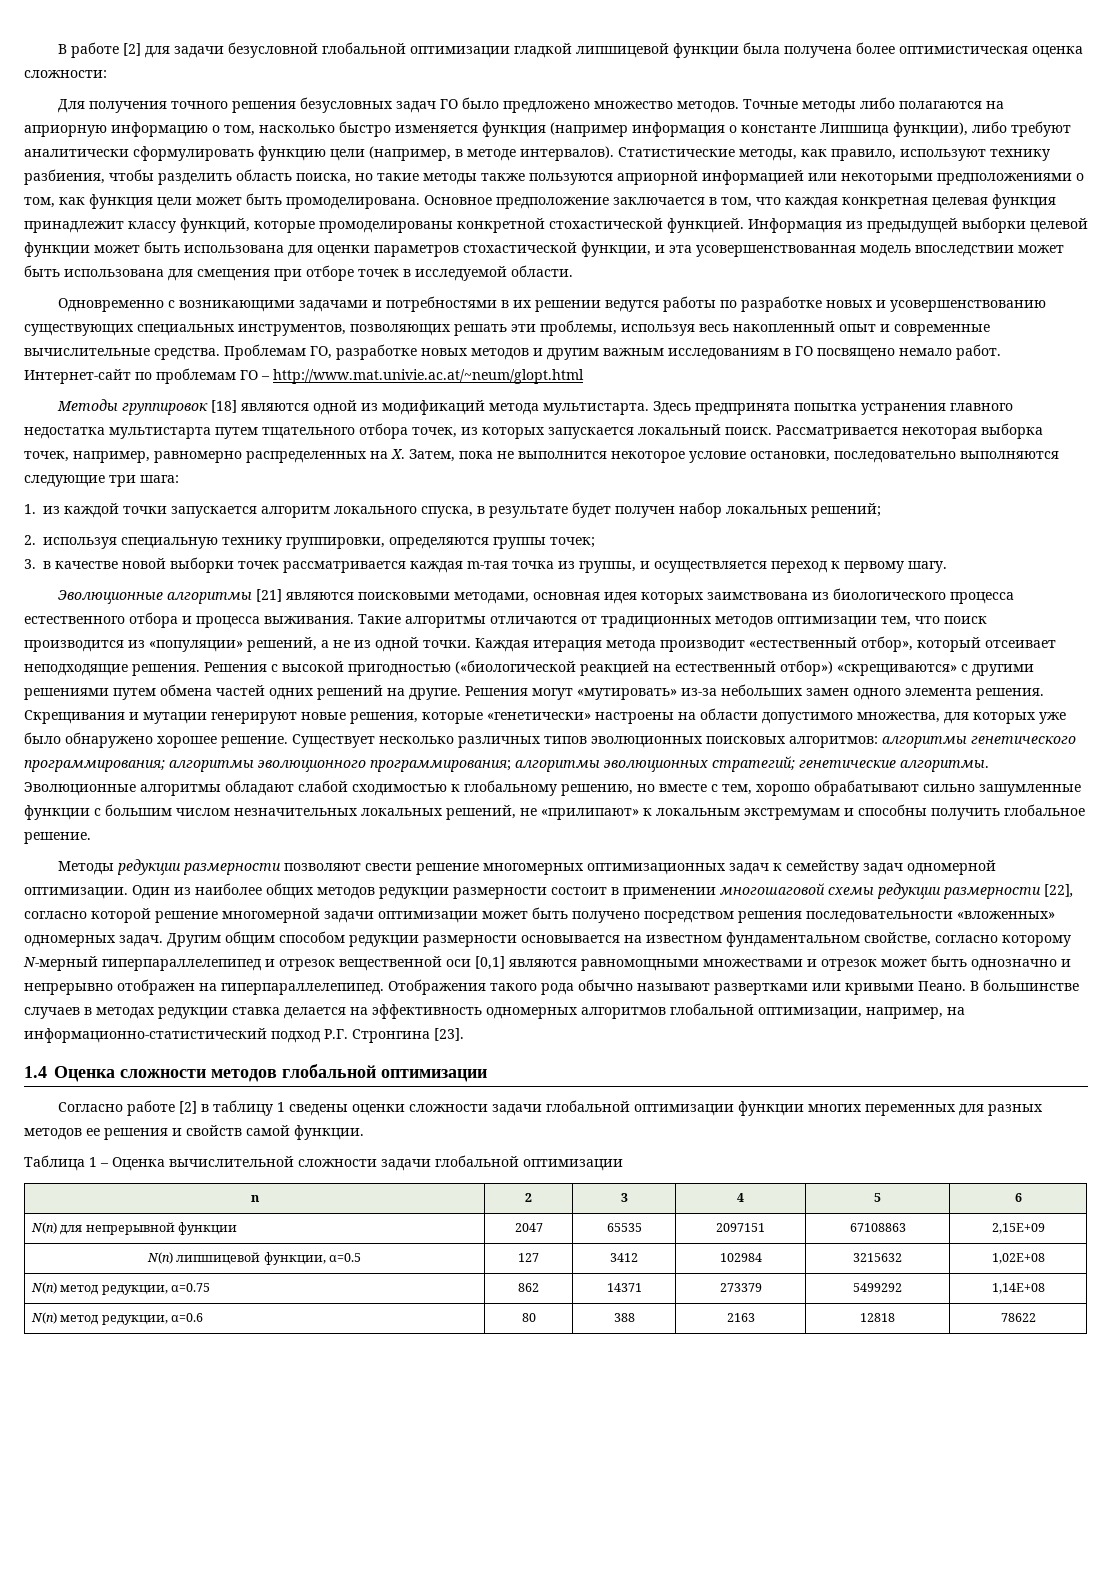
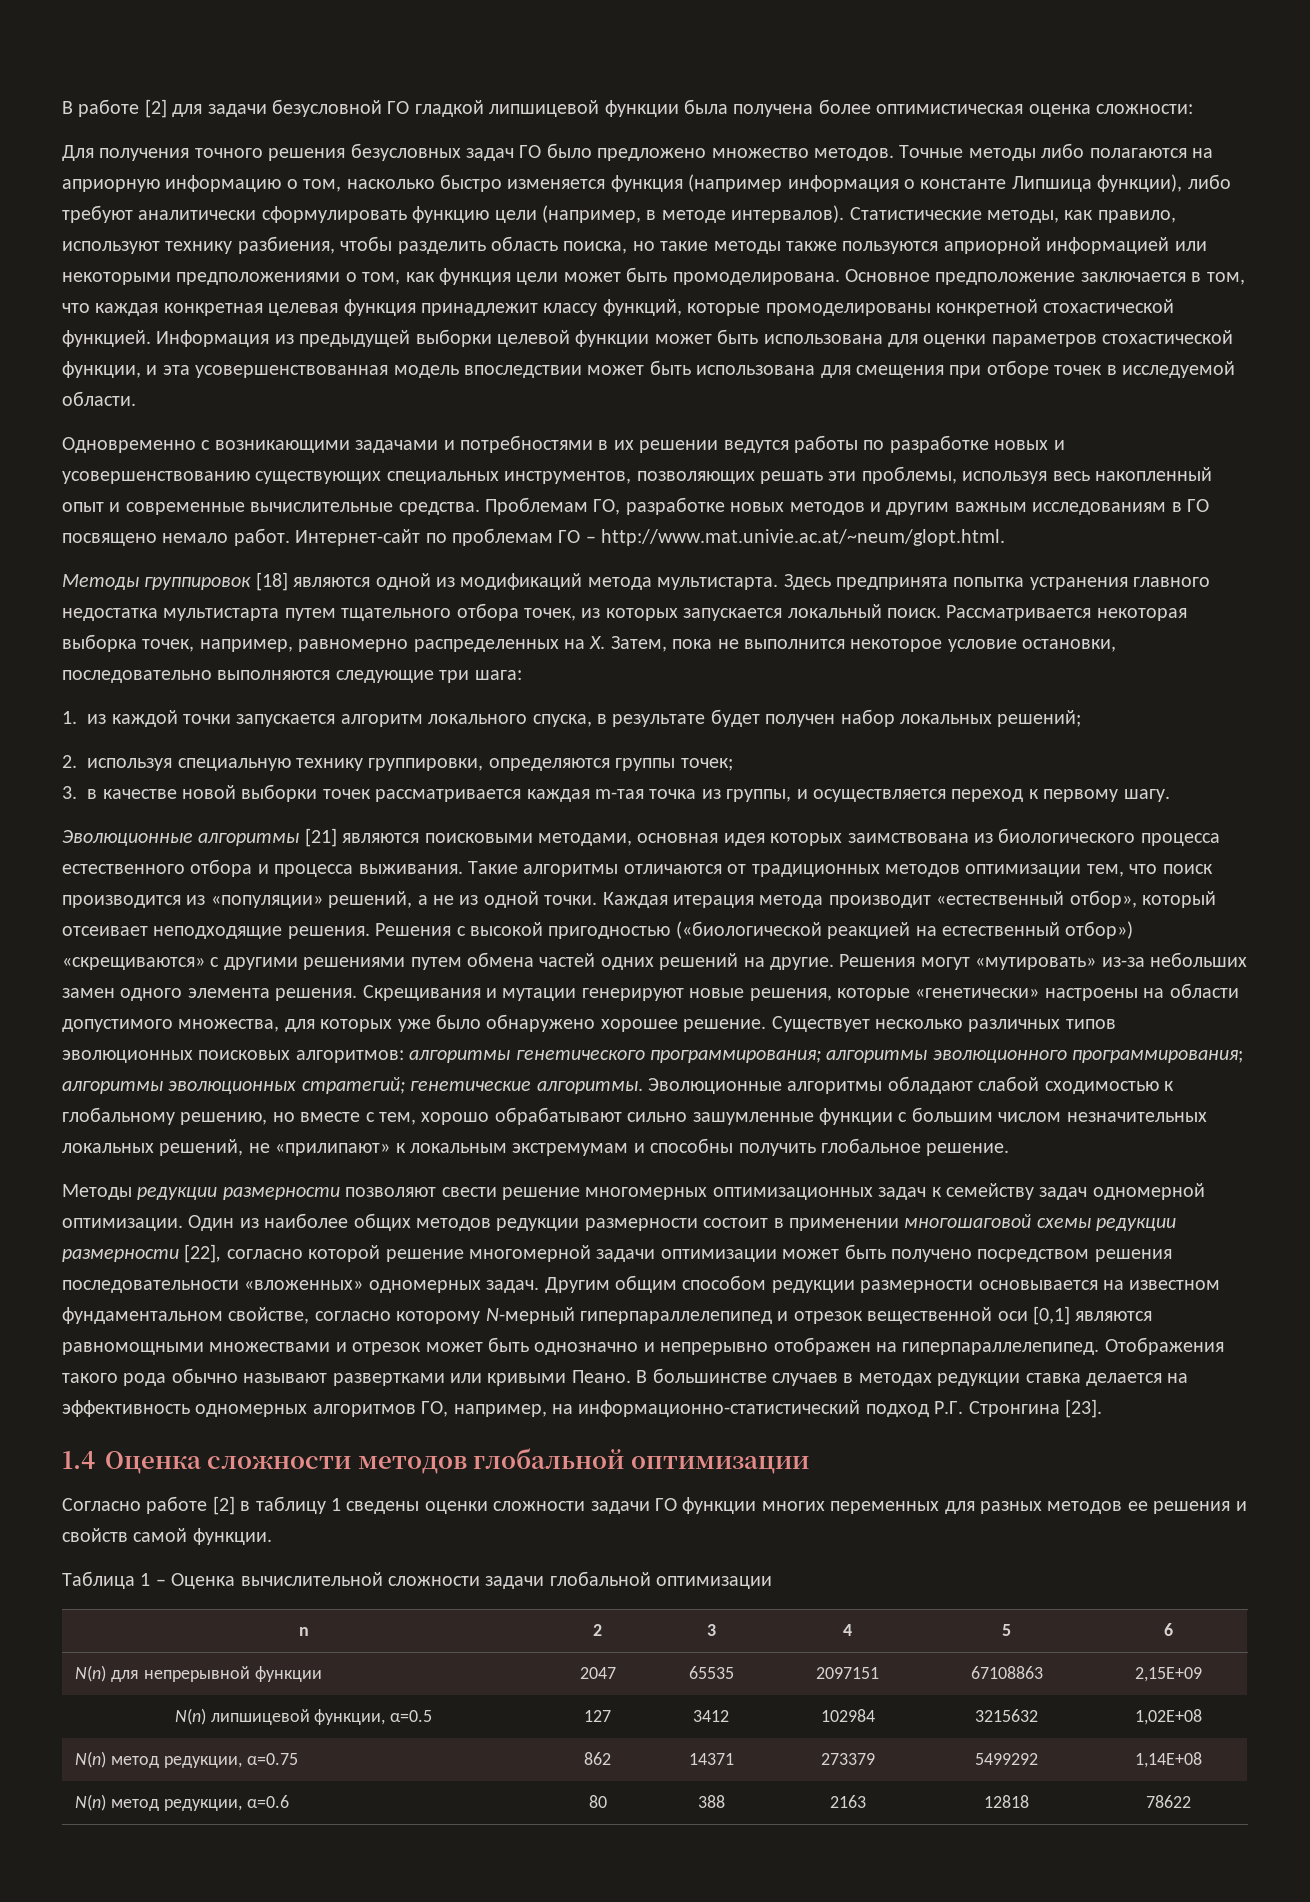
- В работе [2] для задачи безусловной глобальной оптимизации гладкой липшицевой функции была получена более оптимистическая оценка сложности:
+ В работе [2] для задачи безусловной ГО гладкой липшицевой функции была получена более оптимистическая оценка сложности:
- Интернет-сайт по проблемам ГО – http://www.mat.univie.ac.at/~neum/glopt.html
+ Интернет-сайт по проблемам ГО – http://www.mat.univie.ac.at/~neum/glopt.html.
- В большинстве случаев в методах редукции ставка делается на эффективность одномерных алгоритмов глобальной оптимизации, например, на информационно-статистический подход Р.Г. Стронгина [23].
+ В большинстве случаев в методах редукции ставка делается на эффективность одномерных алгоритмов ГО, например, на информационно-статистический подход Р.Г. Стронгина [23].
- Согласно работе [2] в таблицу 1 сведены оценки сложности задачи глобальной оптимизации функции многих переменных для разных методов ее решения и свойств самой функции.
+ Согласно работе [2] в таблицу 1 сведены оценки сложности задачи ГО функции многих переменных для разных методов ее решения и свойств самой функции.

